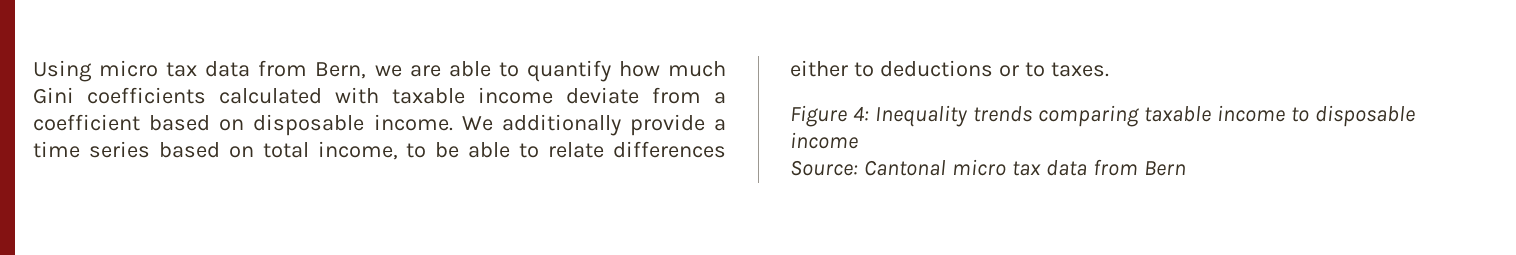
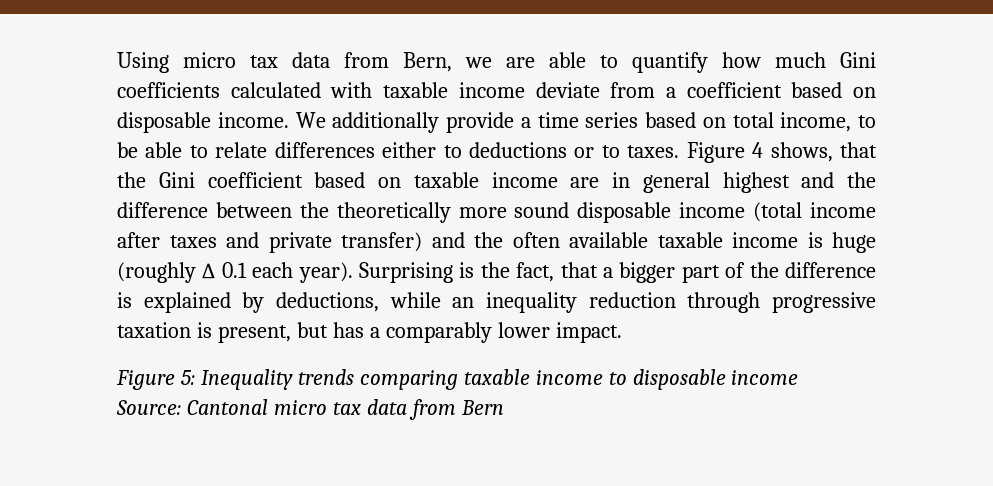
- We additionally provide a time series based on total income, to be able to relate differences either to deductions or to taxes.
- Figure 4: Inequality trends comparing taxable income to disposable income
+ We additionally provide a time series based on total income, to be able to relate differences either to deductions or to taxes. Figure 4 shows, that the Gini coefficient based on taxable income are in general highest and the difference between the theoretically more sound disposable income (total income after taxes and private transfer) and the often available taxable income is huge (roughly ∆ 0.1 each year). Surprising is the fact, that a bigger part of the difference is explained by deductions, while an inequality reduction through progressive taxation is present, but has a comparably lower impact.
+ Figure 5: Inequality trends comparing taxable income to disposable income

